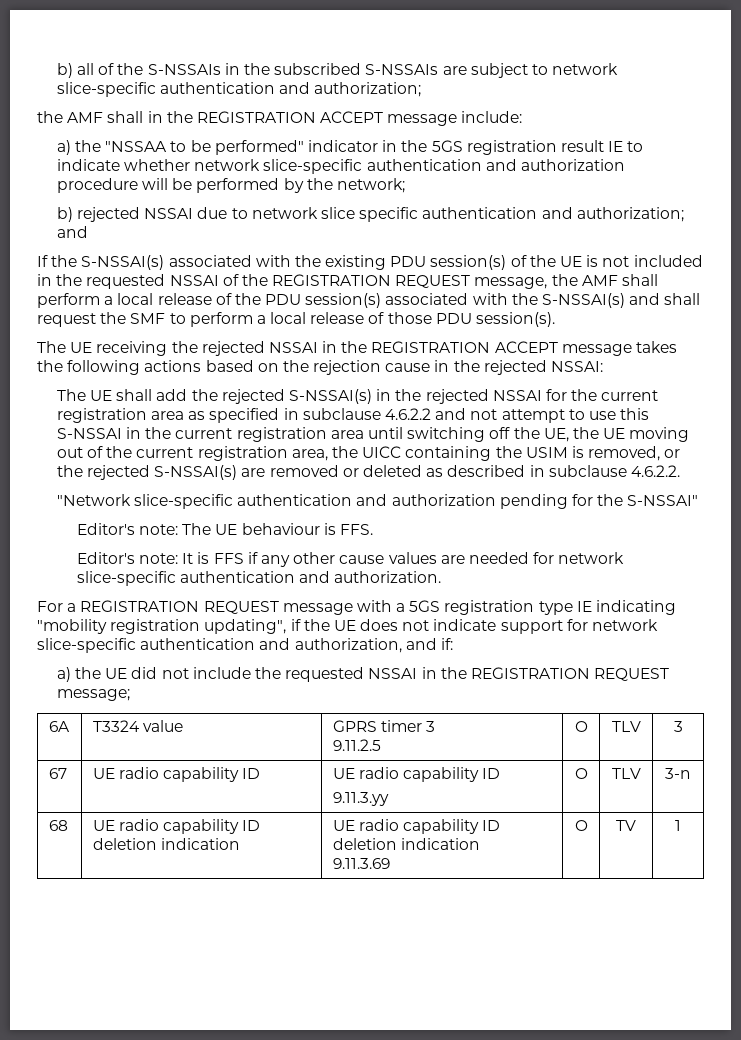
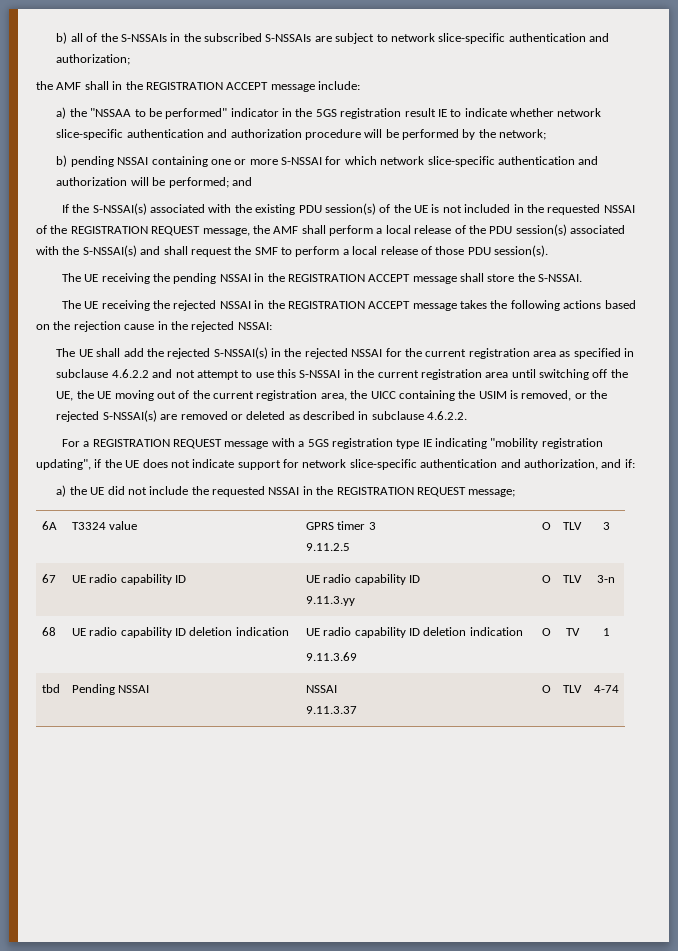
- b) rejected NSSAI due to network slice specific authentication and authorization; and
+ b) pending NSSAI containing one or more S-NSSAI for which network slice-specific authentication and authorization will be performed; and
+ The UE receiving the pending NSSAI in the REGISTRATION ACCEPT message shall store the S-NSSAI.
- "Network slice-specific authentication and authorization pending for the S-NSSAI"
- Editor's note: The UE behaviour is FFS.
- Editor's note: It is FFS if any other cause values are needed for network slice-specific authentication and authorization.
+ tbd | Pending NSSAI | NSSAI
+ 9.11.3.37 | O | TLV | 4-74

